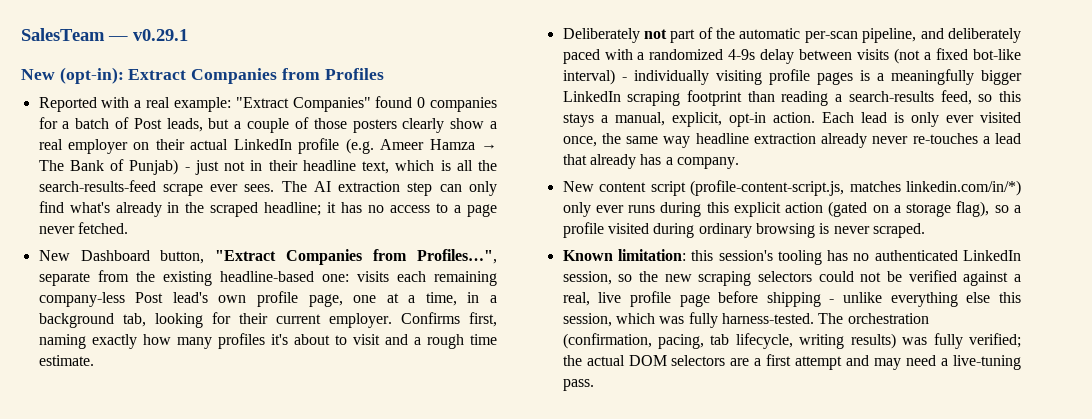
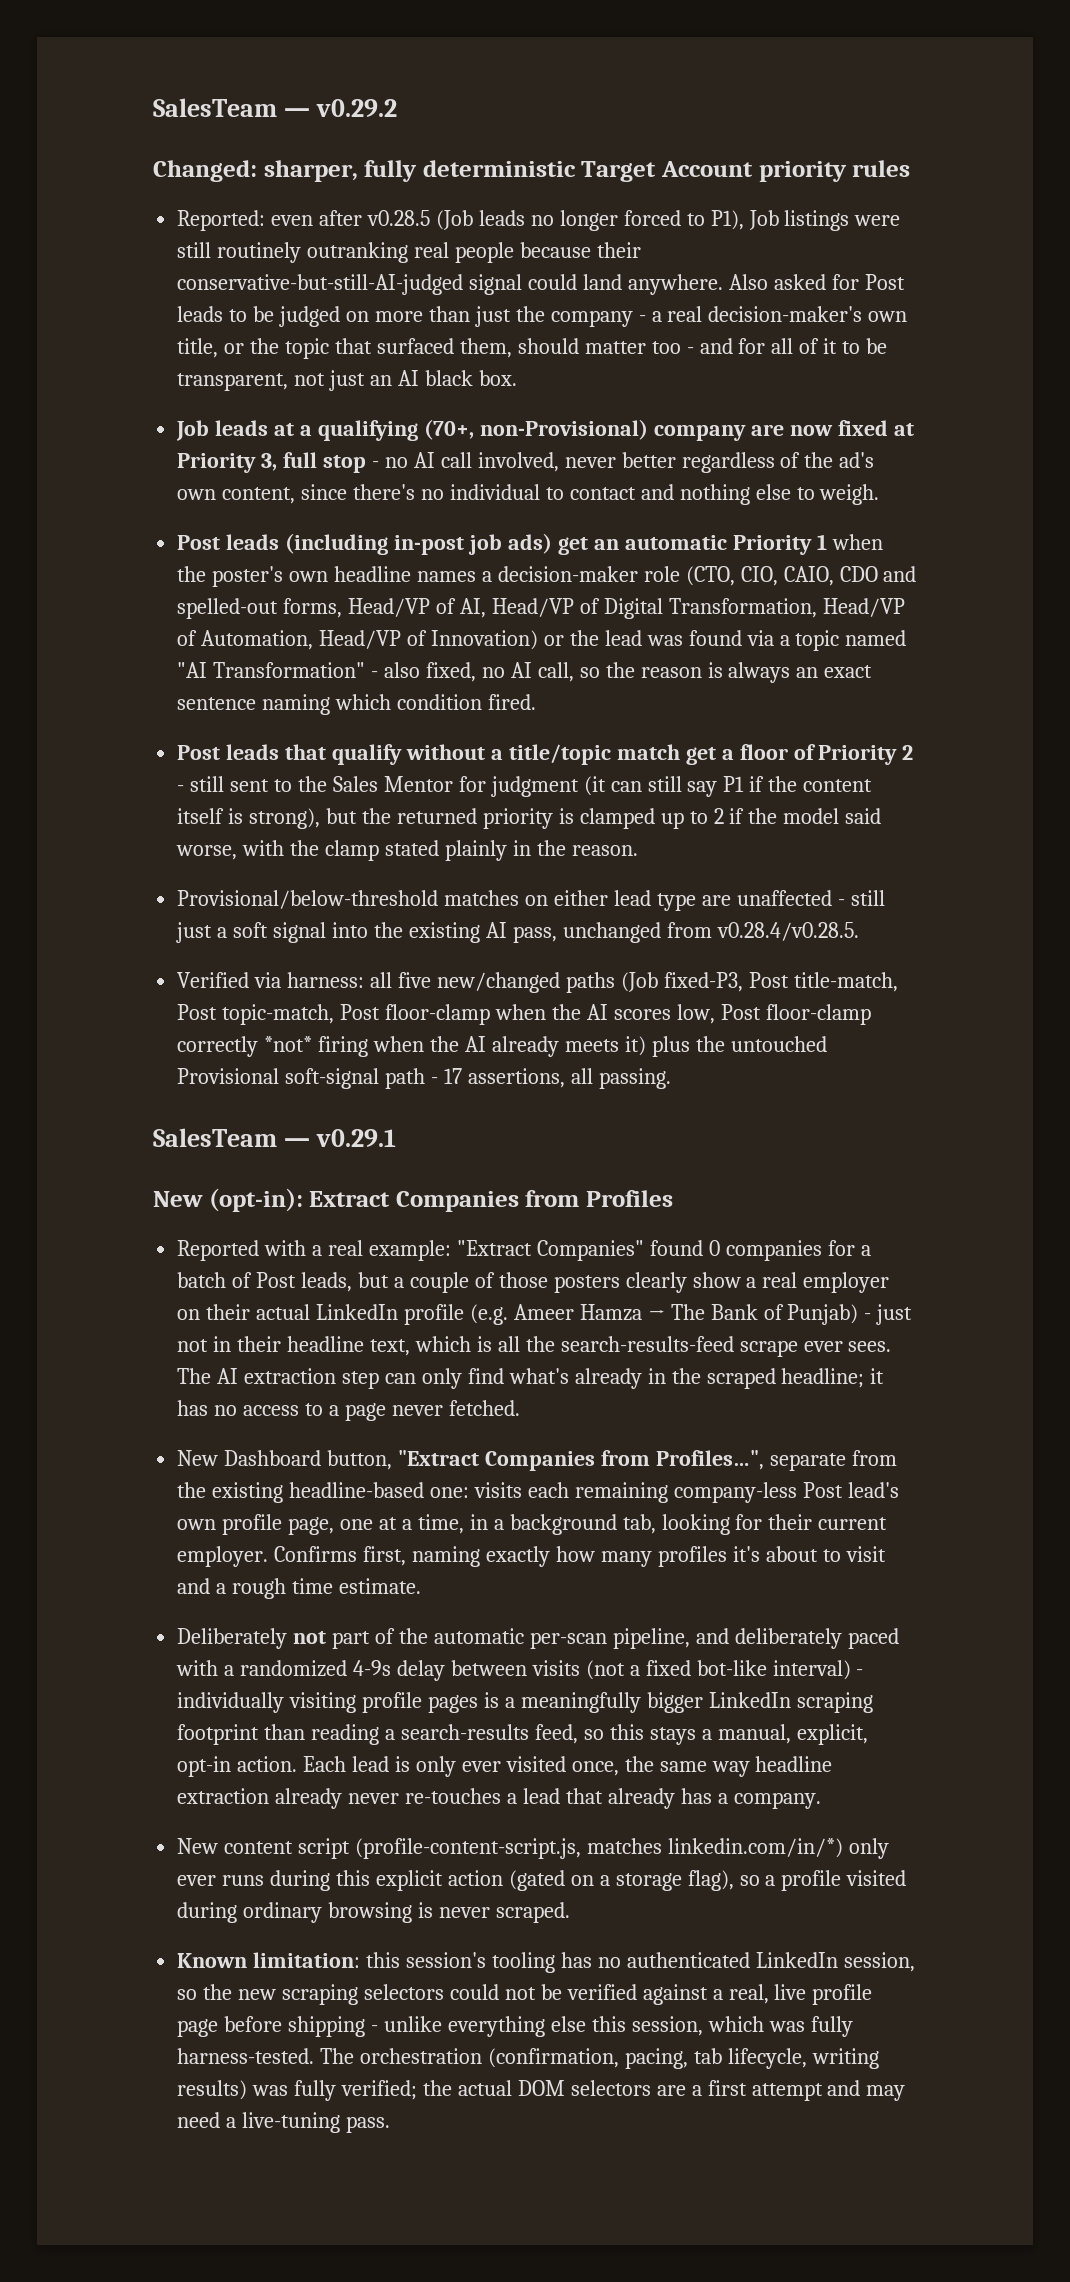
+ SalesTeam — v0.29.2
+ Changed: sharper, fully deterministic Target Account priority rules
+ Reported: even after v0.28.5 (Job leads no longer forced to P1), Job listings were still routinely outranking real people because their conservative-but-still-AI-judged signal could land anywhere. Also asked for Post leads to be judged on more than just the company - a real decision-maker's own title, or the topic that surfaced them, should matter too - and for all of it to be transparent, not just an AI black box.
+ Job leads at a qualifying (70+, non-Provisional) company are now fixed at Priority 3, full stop - no AI call involved, never better regardless of the ad's own content, since there's no individual to contact and nothing else to weigh.
+ Post leads (including in-post job ads) get an automatic Priority 1 when the poster's own headline names a decision-maker role (CTO, CIO, CAIO, CDO and spelled-out forms, Head/VP of AI, Head/VP of Digital Transformation, Head/VP of Automation, Head/VP of Innovation) or the lead was found via a topic named "AI Transformation" - also fixed, no AI call, so the reason is always an exact sentence naming which condition fired.
+ Post leads that qualify without a title/topic match get a floor of Priority 2 - still sent to the Sales Mentor for judgment (it can still say P1 if the content itself is strong), but the returned priority is clamped up to 2 if the model said worse, with the clamp stated plainly in the reason.
+ Provisional/below-threshold matches on either lead type are unaffected - still just a soft signal into the existing AI pass, unchanged from v0.28.4/v0.28.5.
+ Verified via harness: all five new/changed paths (Job fixed-P3, Post title-match, Post topic-match, Post floor-clamp when the AI scores low, Post floor-clamp correctly *not* firing when the AI already meets it) plus the untouched Provisional soft-signal path - 17 assertions, all passing.

